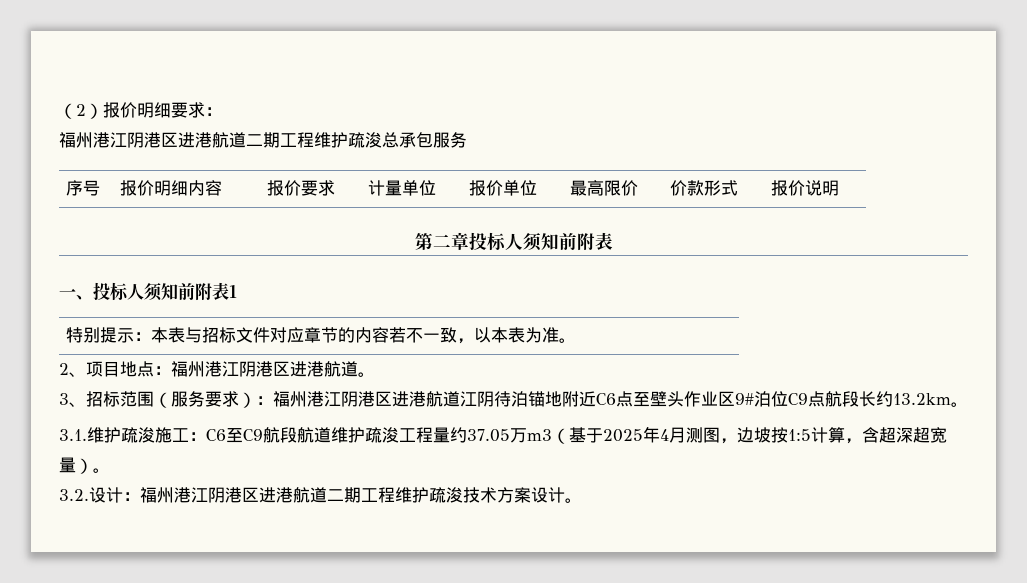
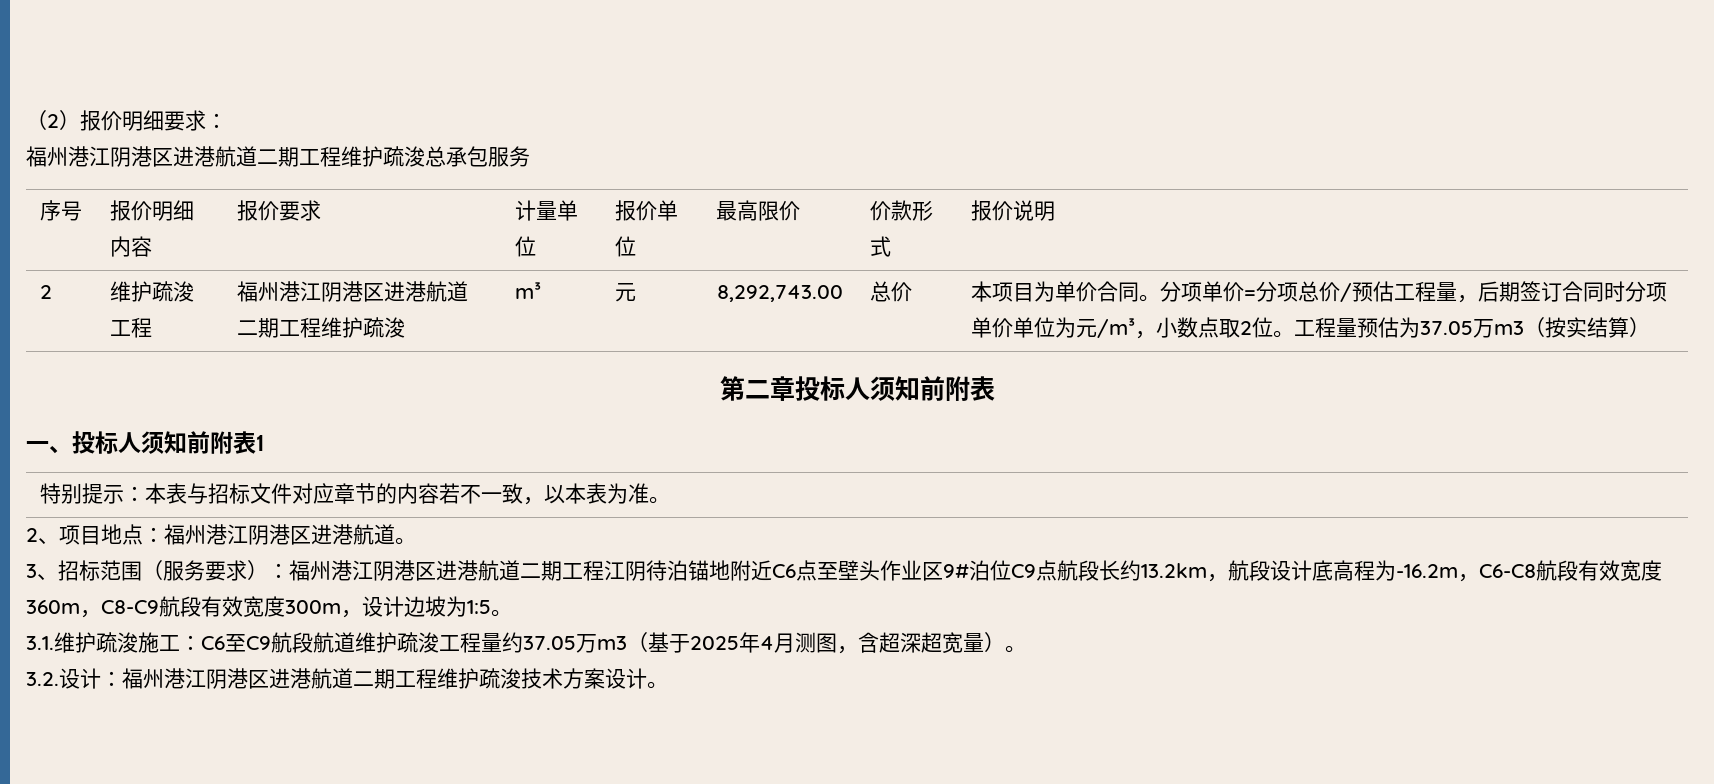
+ 2 | 维护疏浚工程 | 福州港江阴港区进港航道二期工程维护疏浚 | m³ | 元 | 8,292,743.00 | 总价 | 本项目为单价合同。分项单价=分项总价/预估工程量，后期签订合同时分项单价单位为元/m³，小数点取2位。工程量预估为37.05万m3（按实结算）
- 3、招标范围（服务要求）：福州港江阴港区进港航道江阴待泊锚地附近C6点至壁头作业区9#泊位C9点航段长约13.2km。
+ 3、招标范围（服务要求）：福州港江阴港区进港航道二期工程江阴待泊锚地附近C6点至壁头作业区9#泊位C9点航段长约13.2km，航段设计底高程为-16.2m，C6-C8航段有效宽度360m，C8-C9航段有效宽度300m，设计边坡为1:5。
- 3.1.维护疏浚施工：C6至C9航段航道维护疏浚工程量约37.05万m3（基于2025年4月测图，边坡按1:5计算，含超深超宽量）。
+ 3.1.维护疏浚施工：C6至C9航段航道维护疏浚工程量约37.05万m3（基于2025年4月测图，含超深超宽量）。

